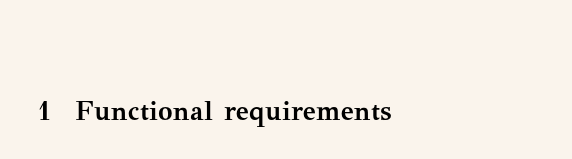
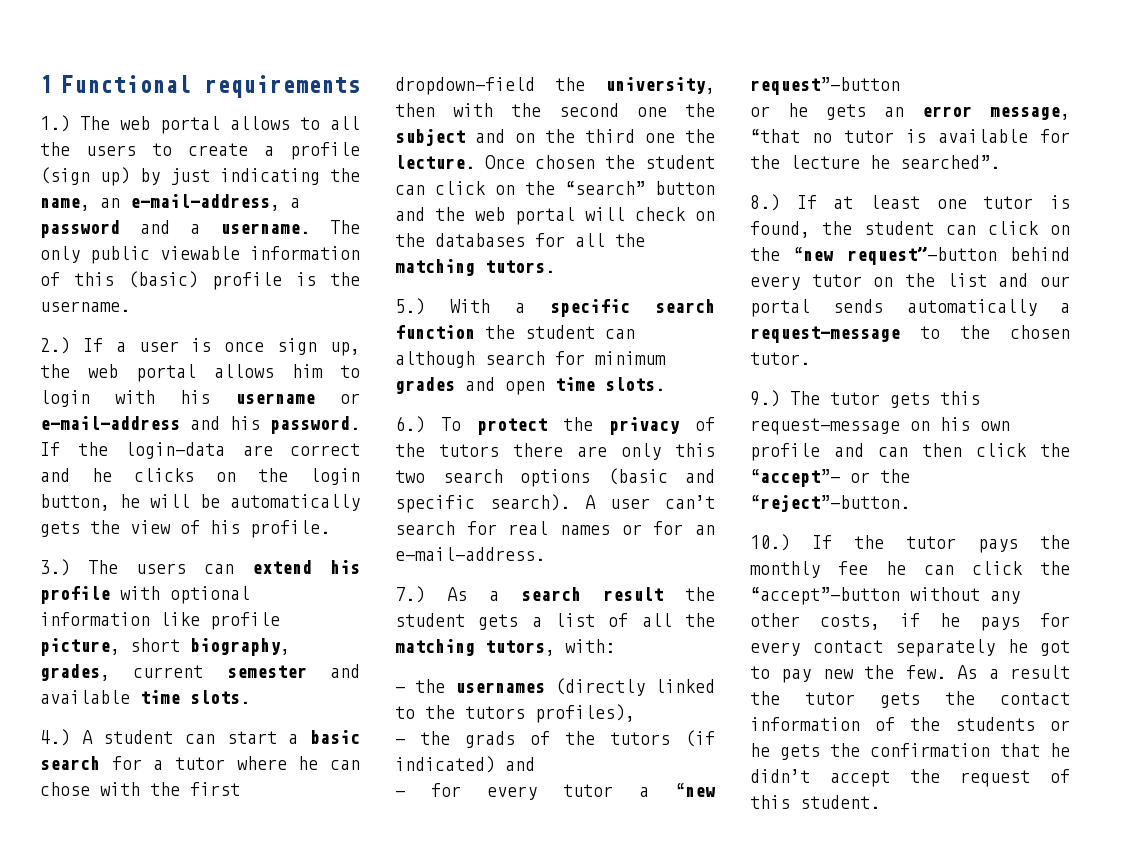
+ 1.) The web portal allows to all the users to create a profile (sign up) by just indicating the name, an e-mail-address, a password and a username. The only public viewable information of this (basic) profile is the username.
+ 2.) If a user is once sign up, the web portal allows him to login with his username or e-mail-address and his password. If the login-data are correct and he clicks on the login button, he will be automatically gets the view of his profile.
+ 3.) The users can extend his profile with optional information like profile picture, short biography, grades, current semester and available time slots.
+ 4.) A student can start a basic search for a tutor where he can chose with the first dropdown-field the university, then with the second one the subject and on the third one the lecture. Once chosen the student can click on the “search” button and the web portal will check on the databases for all the matching tutors.
+ 5.) With a specific search function the student can although search for minimum grades and open time slots.
+ 6.) To protect the privacy of the tutors there are only this two search options (basic and specific search). A user can’t search for real names or for an e-mail-address.
+ 7.) As a search result the student gets a list of all the matching tutors, with:
+ - the usernames (directly linked to the tutors profiles),
+ - the grads of the tutors (if indicated) and
+ - for every tutor a “new request”-button
+ or he gets an error message, “that no tutor is available for the lecture he searched”.
+ 8.) If at least one tutor is found, the student can click on the “new request”-button behind every tutor on the list and our portal sends automatically a request-message to the chosen tutor.
+ 9.) The tutor gets this request-message on his own profile and can then click the “accept”- or the “reject”-button.
+ 10.) If the tutor pays the monthly fee he can click the “accept”-button without any other costs, if he pays for every contact separately he got to pay new the few. As a result the tutor gets the contact information of the students or he gets the confirmation that he didn’t accept the request of this student.

